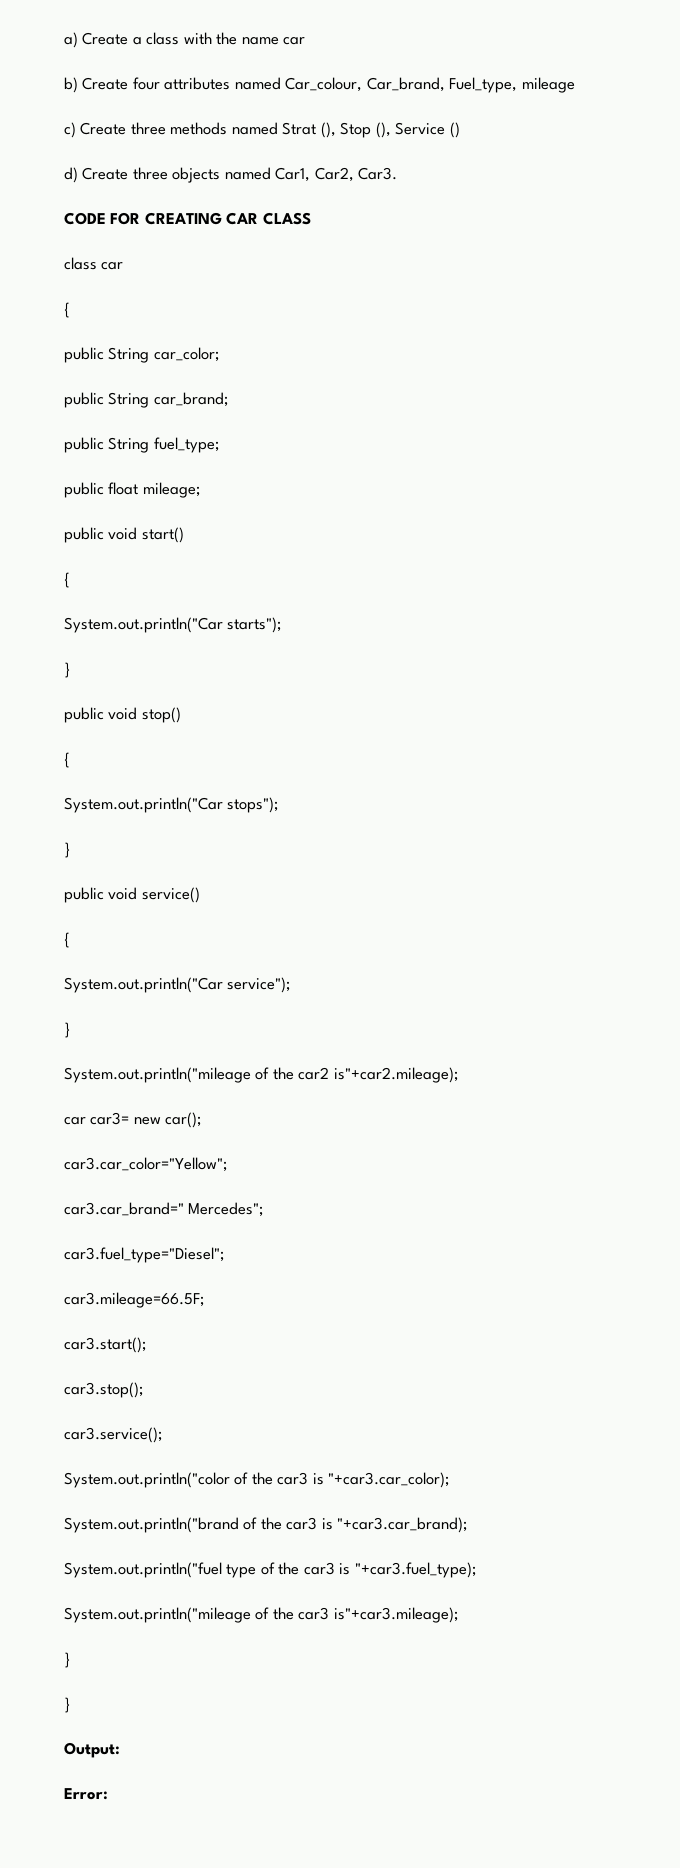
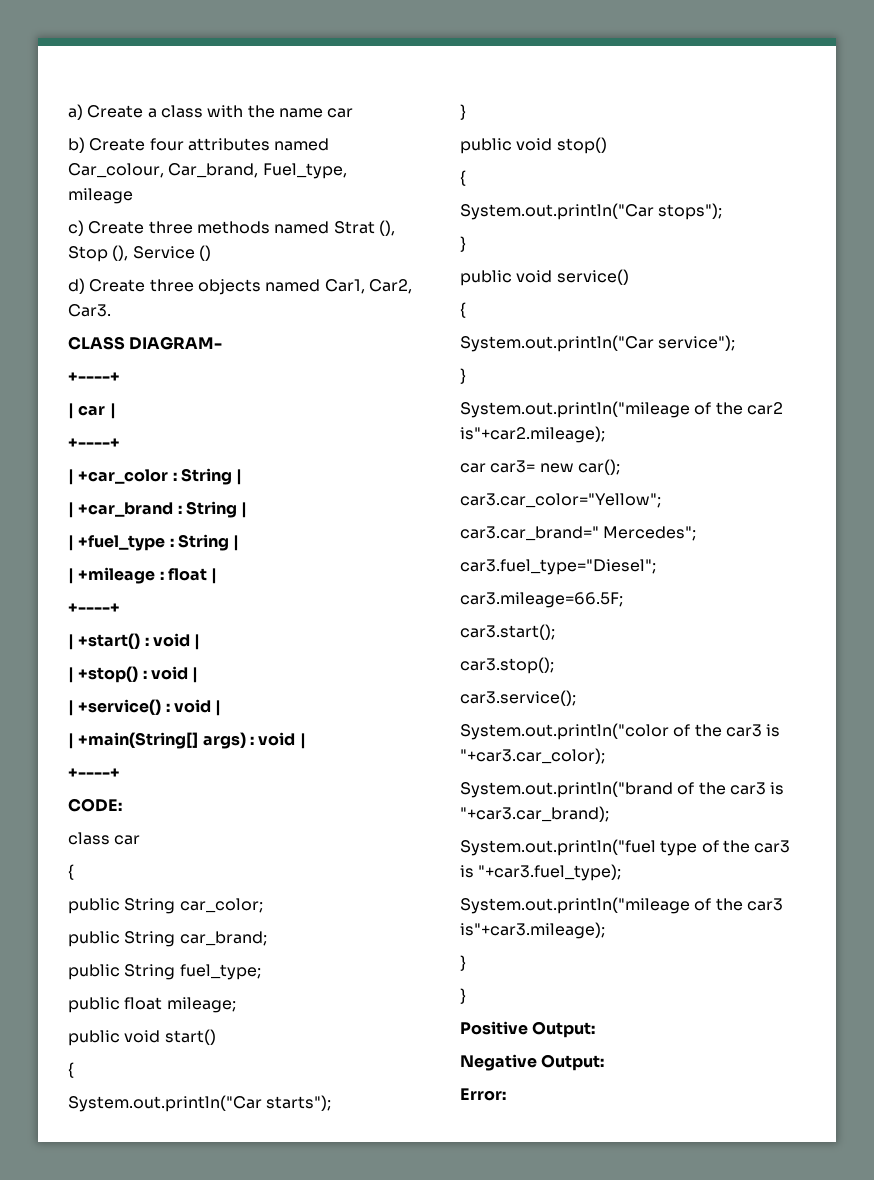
- CODE FOR CREATING CAR CLASS
+ CLASS DIAGRAM-
+ +----+
+ | car |
+ +----+
+ | +car_color : String |
+ | +car_brand : String |
+ | +fuel_type : String |
+ | +mileage : float |
+ +----+
+ | +start() : void |
+ | +stop() : void |
+ | +service() : void |
+ | +main(String[] args) : void |
+ +----+
+ CODE:
- Output:
+ Positive Output:
+ Negative Output:

